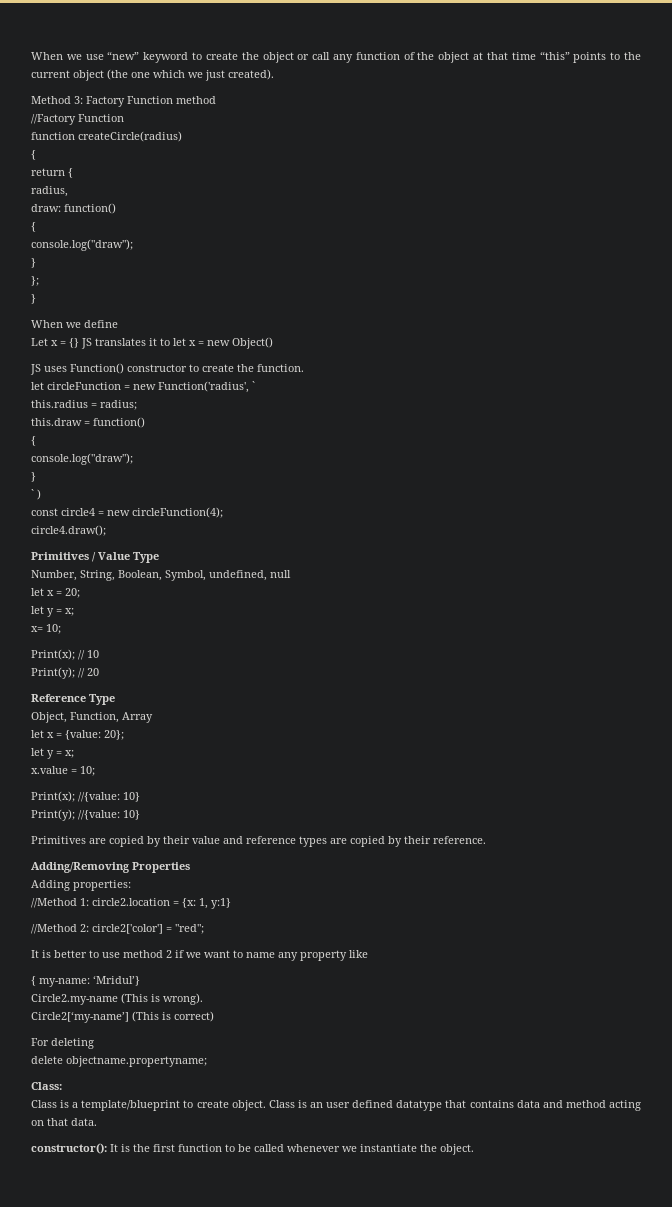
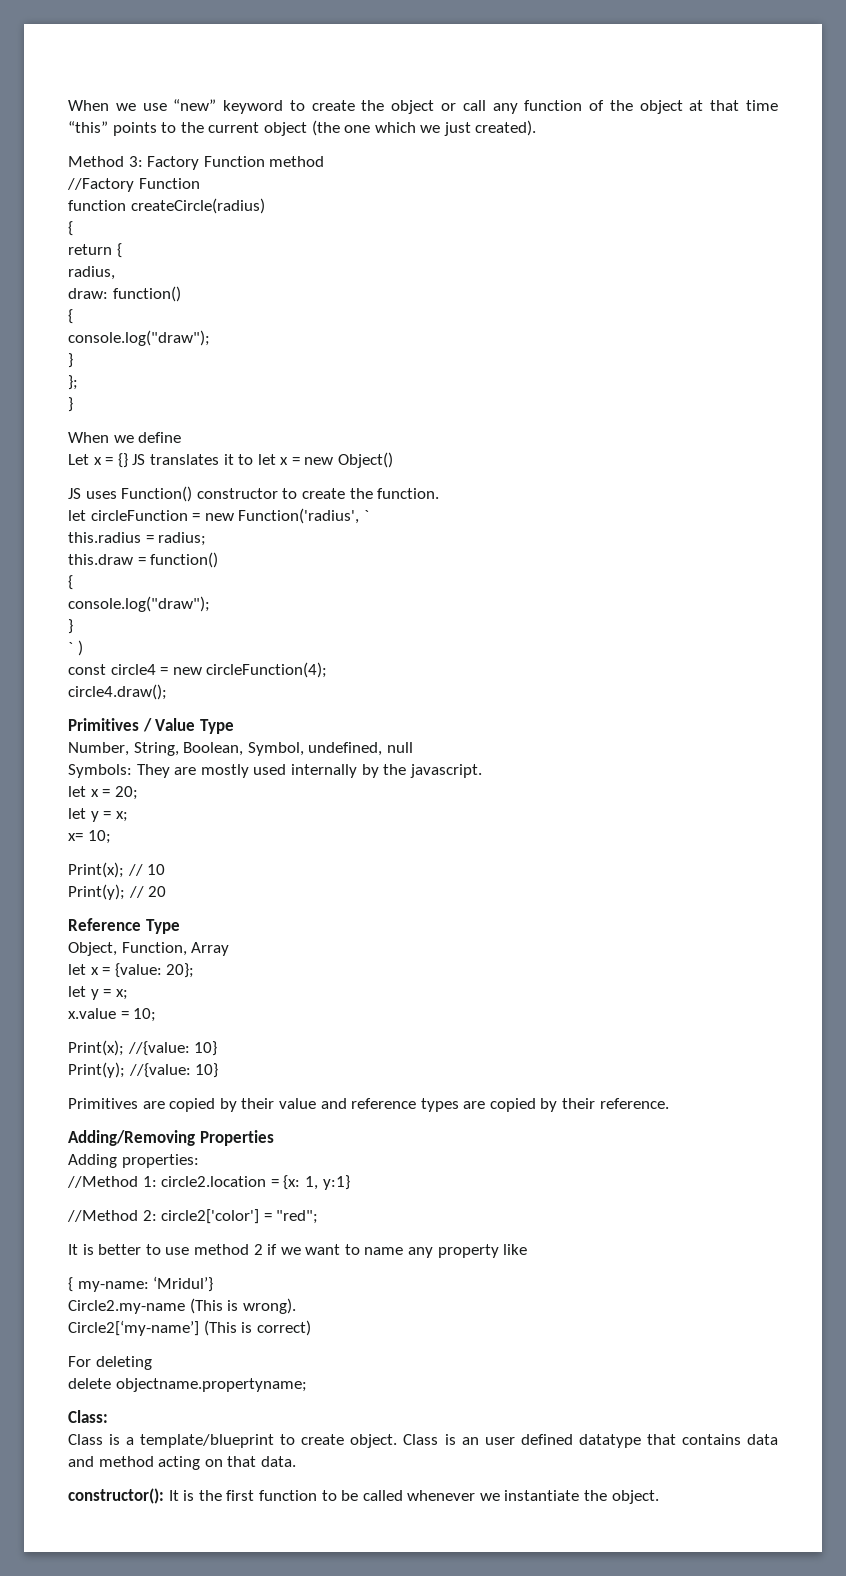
+ Symbols: They are mostly used internally by the javascript.

